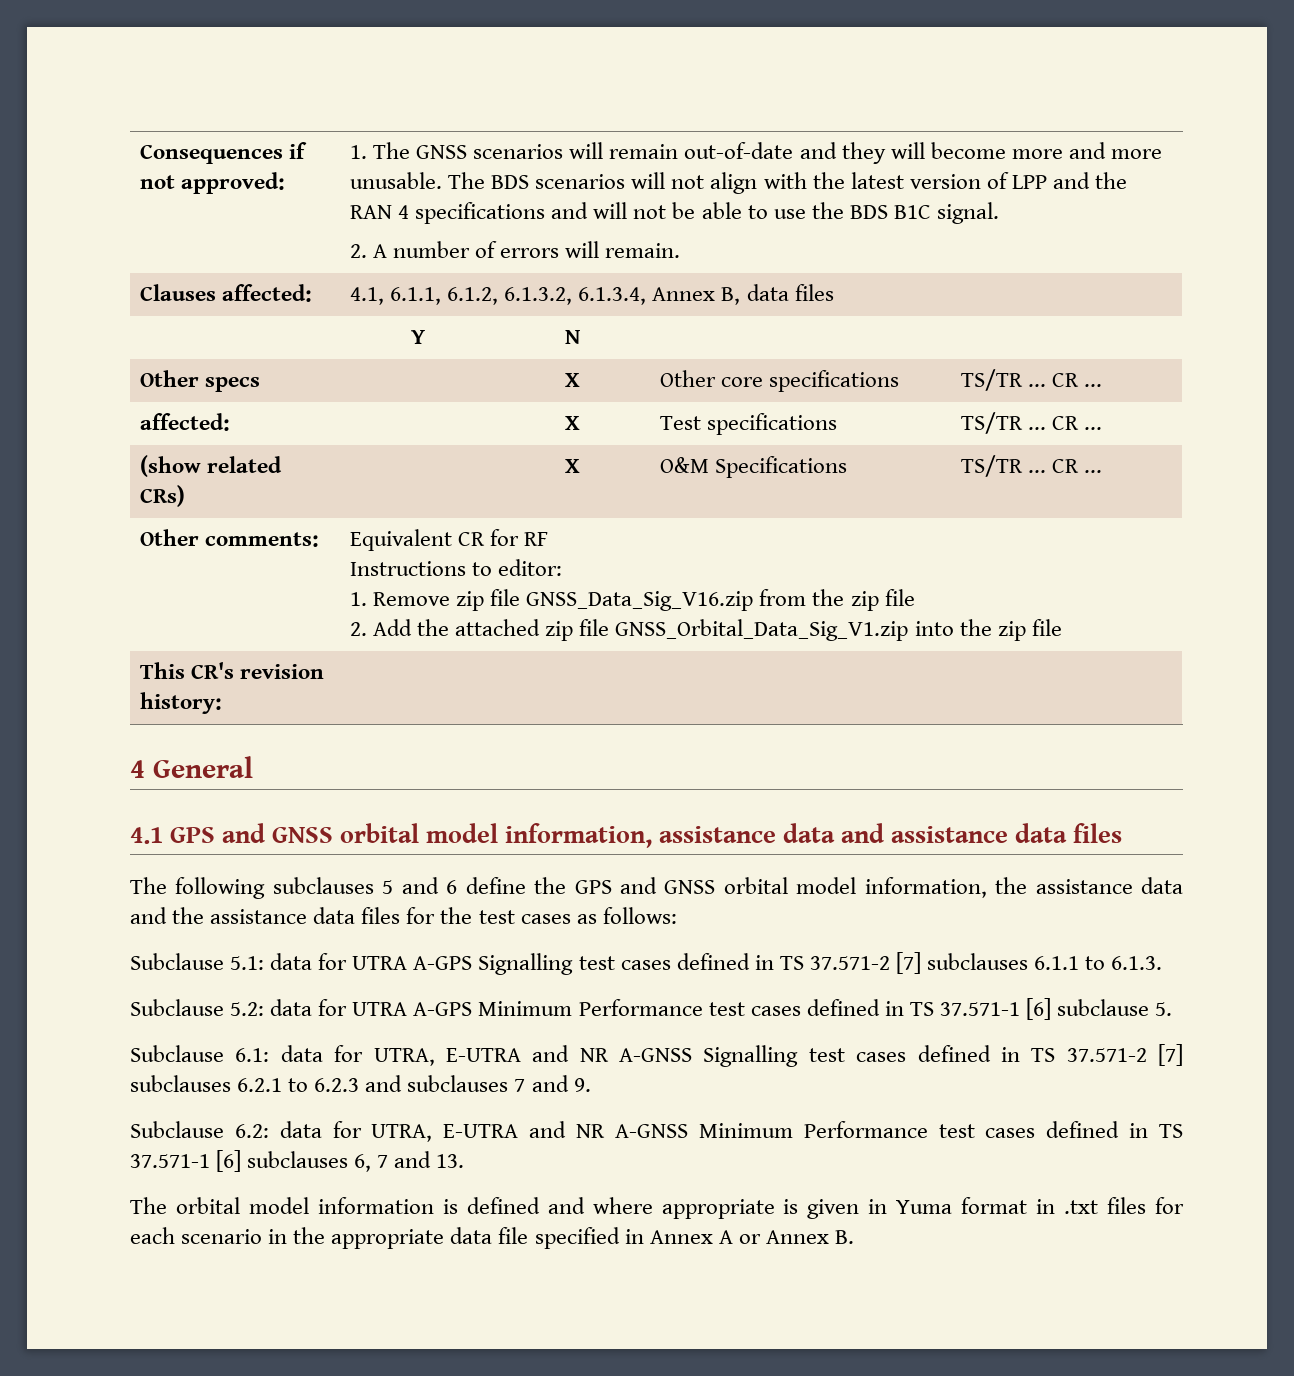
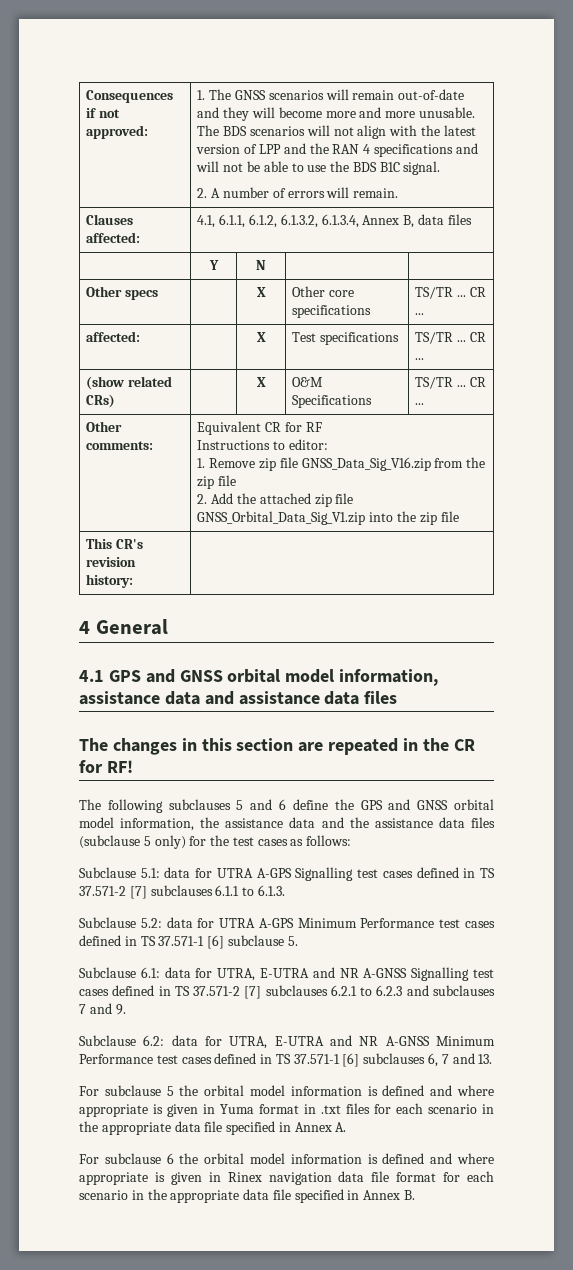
+ The changes in this section are repeated in the CR for RF!
- The following subclauses 5 and 6 define the GPS and GNSS orbital model information, the assistance data and the assistance data files for the test cases as follows:
+ The following subclauses 5 and 6 define the GPS and GNSS orbital model information, the assistance data and the assistance data files (subclause 5 only) for the test cases as follows:
- The orbital model information is defined and where appropriate is given in Yuma format in .txt files for each scenario in the appropriate data file specified in Annex A or Annex B.
+ For subclause 5 the orbital model information is defined and where appropriate is given in Yuma format in .txt files for each scenario in the appropriate data file specified in Annex A.
+ For subclause 6 the orbital model information is defined and where appropriate is given in Rinex navigation data file format for each scenario in the appropriate data file specified in Annex B.

